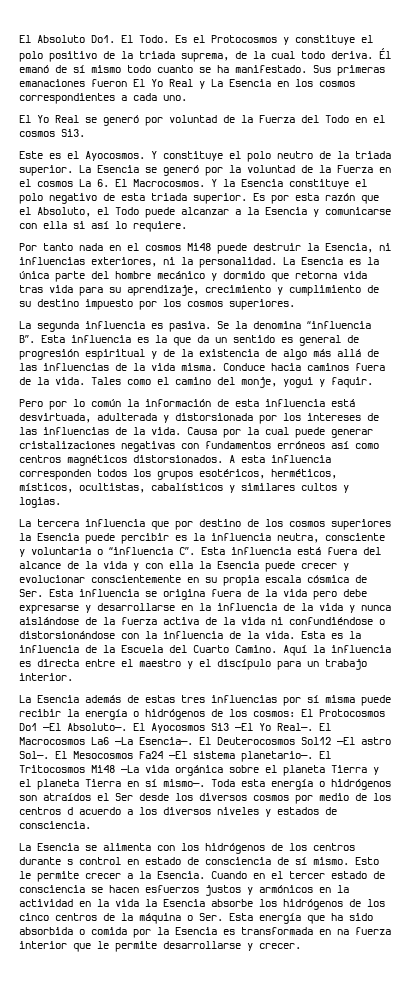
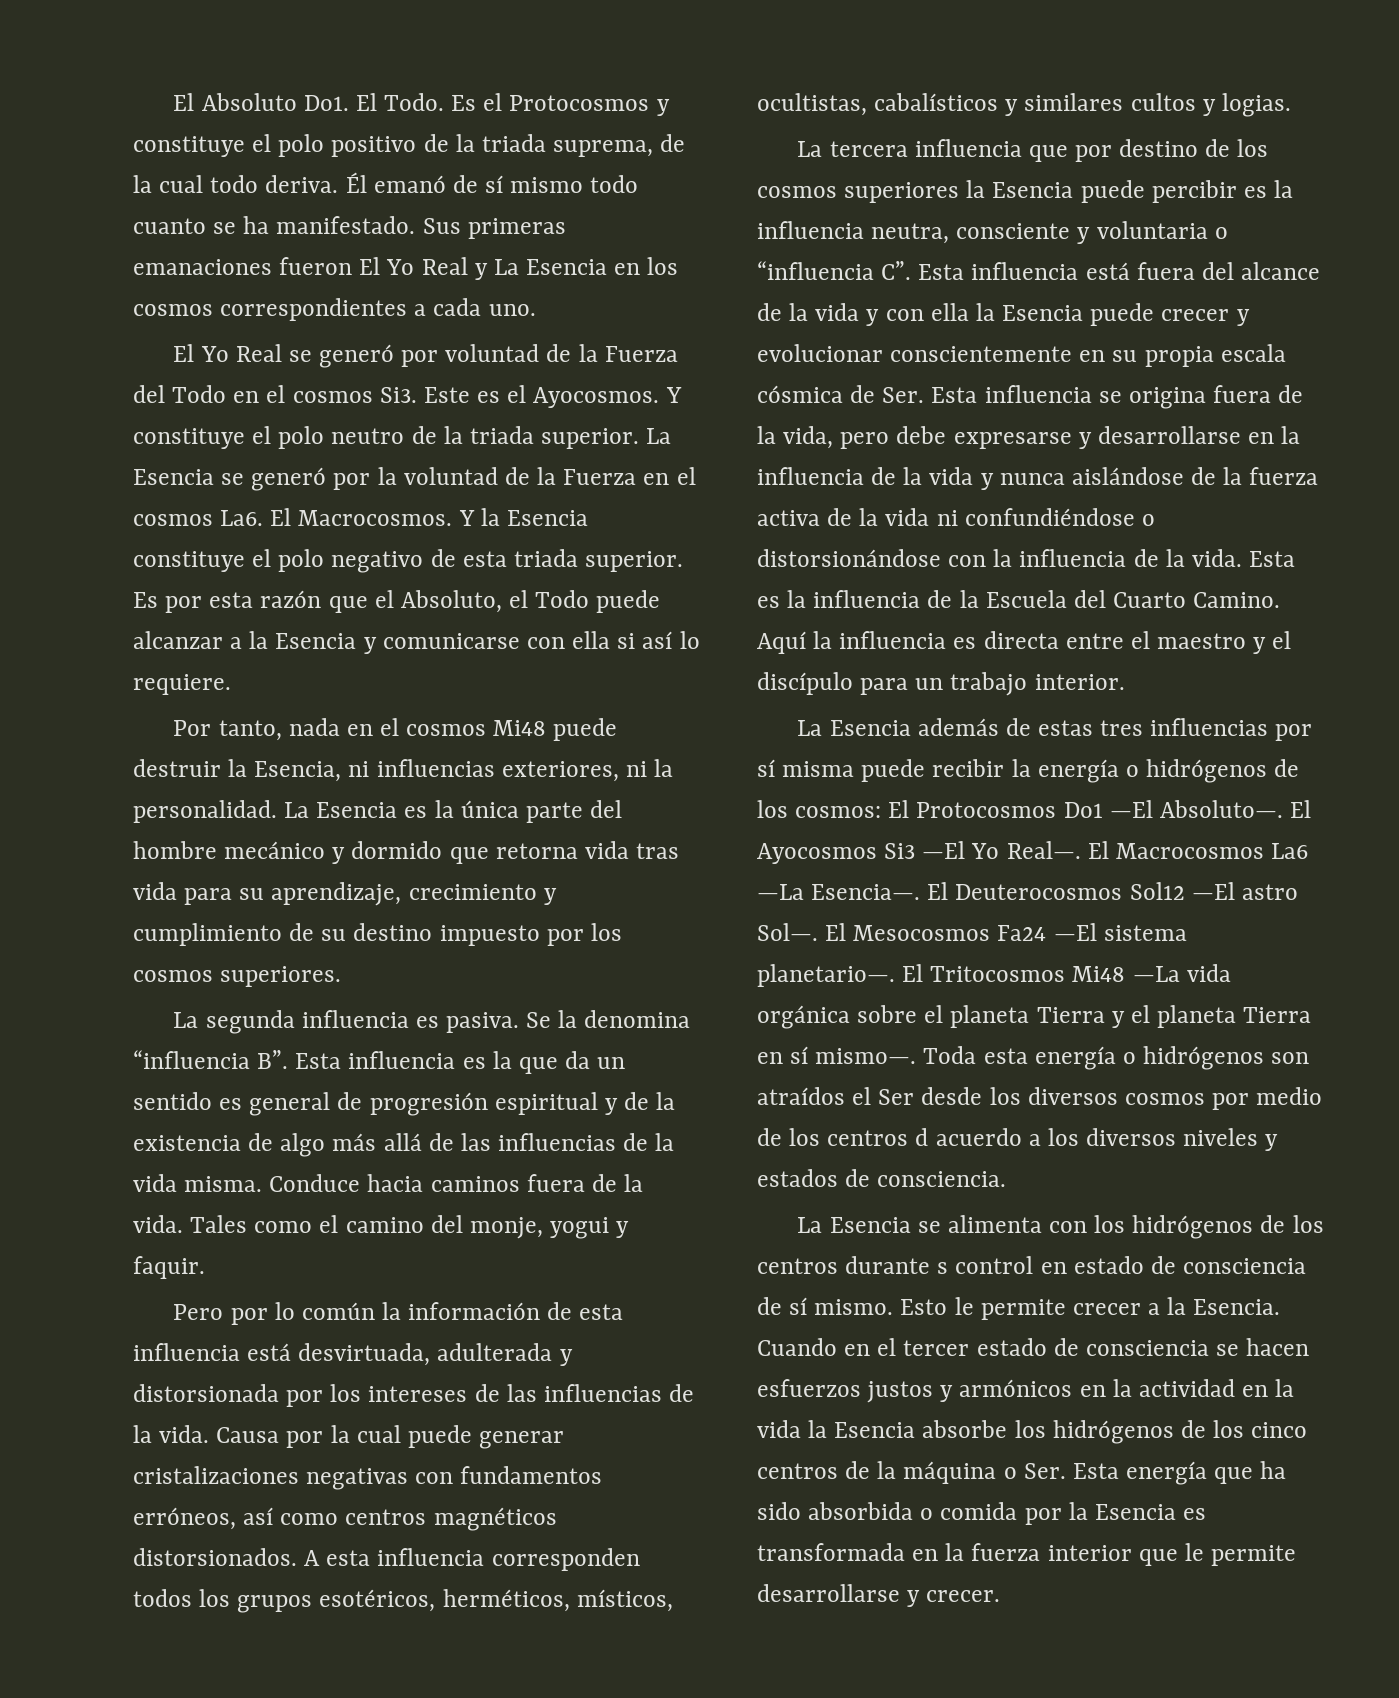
- El Yo Real se generó por voluntad de la Fuerza del Todo en el cosmos Si3.
- Este es el Ayocosmos.
+ El Yo Real se generó por voluntad de la Fuerza del Todo en el cosmos Si3. Este es el Ayocosmos.
- La Esencia se generó por la voluntad de la Fuerza en el cosmos La 6. El Macrocosmos.
+ La Esencia se generó por la voluntad de la Fuerza en el cosmos La6. El Macrocosmos.
- Por tanto nada en el cosmos Mi48 puede destruir la Esencia, ni influencias exteriores, ni la personalidad.
+ Por tanto, nada en el cosmos Mi48 puede destruir la Esencia, ni influencias exteriores, ni la personalidad.
- Causa por la cual puede generar cristalizaciones negativas con fundamentos erróneos así como centros magnéticos distorsionados.
+ Causa por la cual puede generar cristalizaciones negativas con fundamentos erróneos, así como centros magnéticos distorsionados.
- La tercera influencia que por destino de los cosmos superiores la Esencia puede percibir es la influencia neutra, consciente y voluntaria o “influencia C”. Esta influencia está fuera del alcance de la vida y con ella la Esencia puede crecer y evolucionar conscientemente en su propia escala cósmica de Ser. Esta influencia se origina fuera de la vida pero debe expresarse y desarrollarse en la influencia de la vida y nunca aislándose de la fuerza activa de la vida ni confundiéndose o distorsionándose con la influencia de la vida.
+ La tercera influencia que por destino de los cosmos superiores la Esencia puede percibir es la influencia neutra, consciente y voluntaria o “influencia C”. Esta influencia está fuera del alcance de la vida y con ella la Esencia puede crecer y evolucionar conscientemente en su propia escala cósmica de Ser. Esta influencia se origina fuera de la vida, pero debe expresarse y desarrollarse en la influencia de la vida y nunca aislándose de la fuerza activa de la vida ni confundiéndose o distorsionándose con la influencia de la vida.
- Cuando en el tercer estado de consciencia se hacen esfuerzos justos y armónicos en la actividad en la vida la Esencia absorbe los hidrógenos de los cinco centros de la máquina o Ser. Esta energía que ha sido absorbida o comida por la Esencia es transformada en na fuerza interior que le permite desarrollarse y crecer.
+ Cuando en el tercer estado de consciencia se hacen esfuerzos justos y armónicos en la actividad en la vida la Esencia absorbe los hidrógenos de los cinco centros de la máquina o Ser. Esta energía que ha sido absorbida o comida por la Esencia es transformada en la fuerza interior que le permite desarrollarse y crecer.

